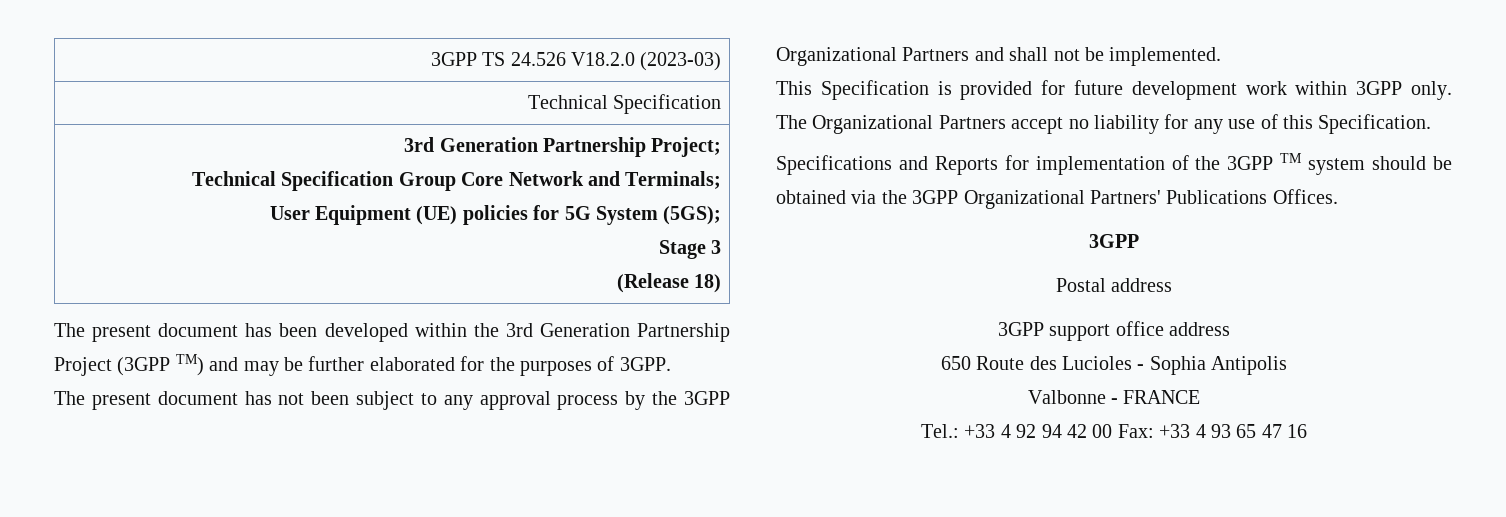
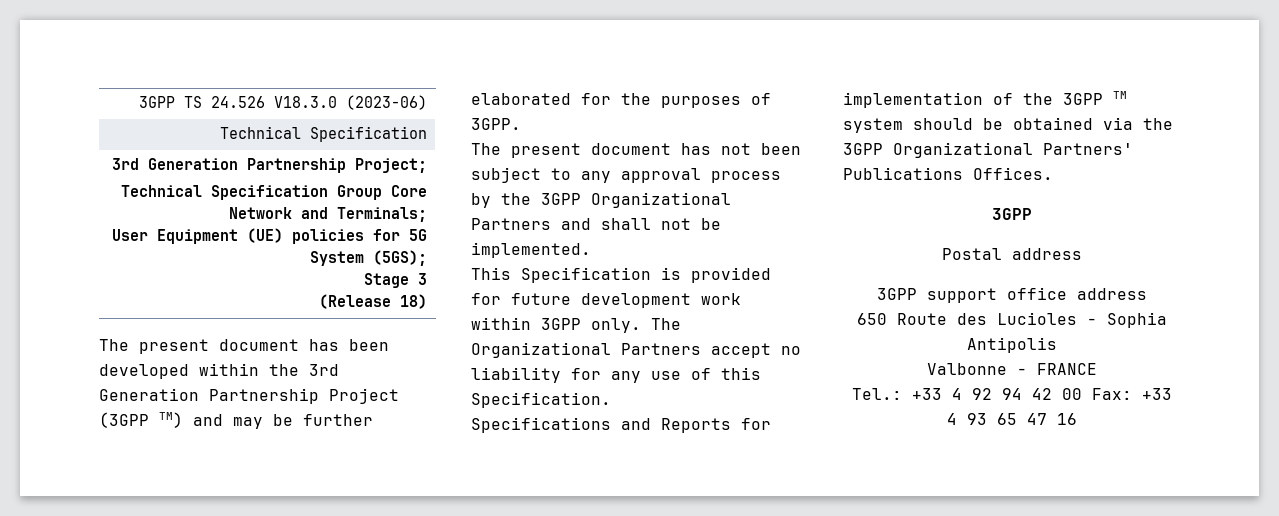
- 3GPP TS 24.526 V18.2.0 (2023-03)
+ 3GPP TS 24.526 V18.3.0 (2023-06)

